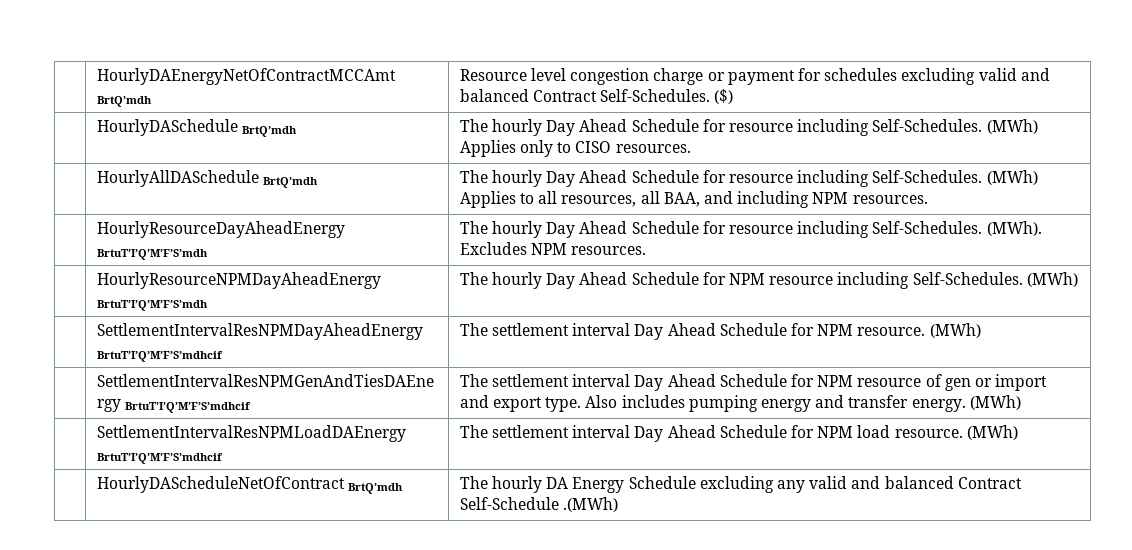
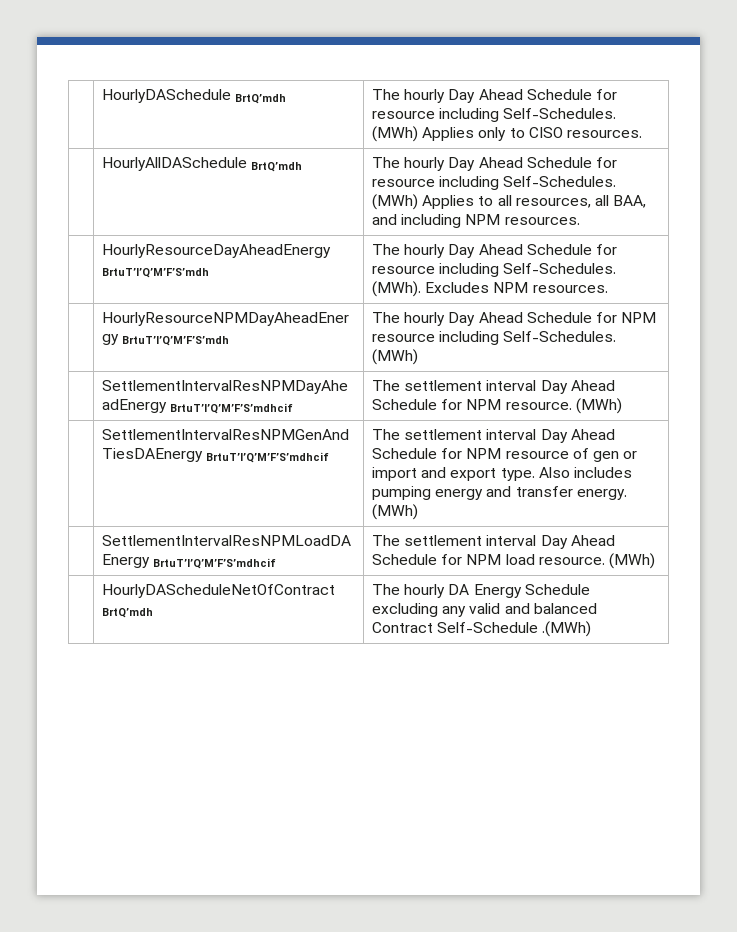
- | HourlyDAEnergyNetOfContractMCCAmt BrtQ’mdh | Resource level congestion charge or payment for schedules excluding valid and balanced Contract Self-Schedules. ($)

